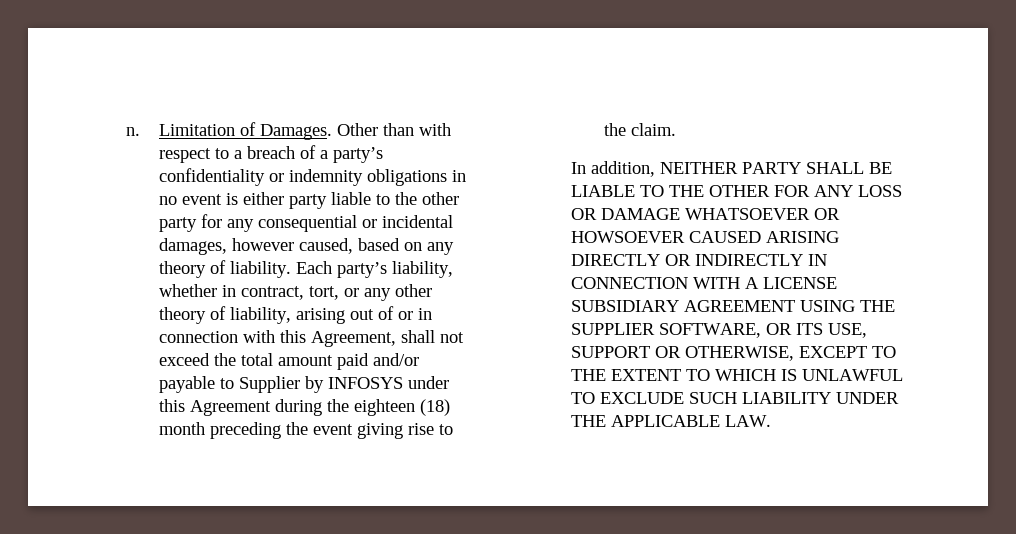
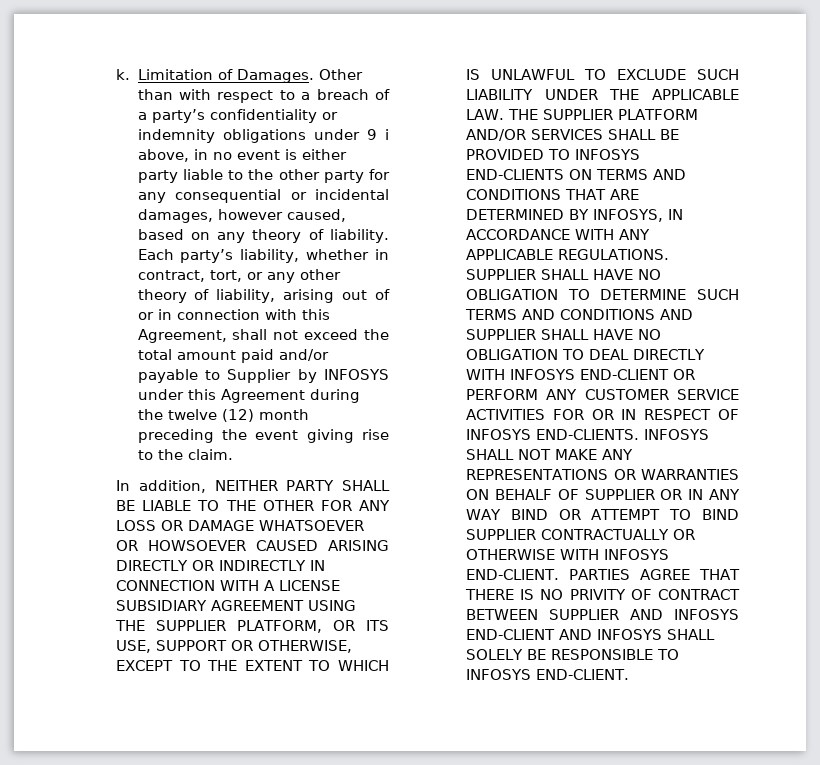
- n.
+ k.
- Other than with respect to a breach of a party’s confidentiality or indemnity obligations in no event is either party liable to the other party for any consequential or incidental damages, however caused, based on any theory of liability.
+ Other than with respect to a breach of a party’s confidentiality or indemnity obligations under 9 i above, in no event is either party liable to the other party for any consequential or incidental damages, however caused, based on any theory of liability.
- Each party’s liability, whether in contract, tort, or any other theory of liability, arising out of or in connection with this Agreement, shall not exceed the total amount paid and/or payable to Supplier by INFOSYS under this Agreement during the eighteen (18) month preceding the event giving rise to the claim.
+ Each party’s liability, whether in contract, tort, or any other theory of liability, arising out of or in connection with this Agreement, shall not exceed the total amount paid and/or payable to Supplier by INFOSYS under this Agreement during the twelve (12) month preceding the event giving rise to the claim.
- In addition, NEITHER PARTY SHALL BE LIABLE TO THE OTHER FOR ANY LOSS OR DAMAGE WHATSOEVER OR HOWSOEVER CAUSED ARISING DIRECTLY OR INDIRECTLY IN CONNECTION WITH A LICENSE SUBSIDIARY AGREEMENT USING THE SUPPLIER SOFTWARE, OR ITS USE, SUPPORT OR OTHERWISE, EXCEPT TO THE EXTENT TO WHICH IS UNLAWFUL TO EXCLUDE SUCH LIABILITY UNDER THE APPLICABLE LAW.
+ In addition, NEITHER PARTY SHALL BE LIABLE TO THE OTHER FOR ANY LOSS OR DAMAGE WHATSOEVER OR HOWSOEVER CAUSED ARISING DIRECTLY OR INDIRECTLY IN CONNECTION WITH A LICENSE SUBSIDIARY AGREEMENT USING THE SUPPLIER PLATFORM, OR ITS USE, SUPPORT OR OTHERWISE, EXCEPT TO THE EXTENT TO WHICH IS UNLAWFUL TO EXCLUDE SUCH LIABILITY UNDER THE APPLICABLE LAW. THE SUPPLIER PLATFORM AND/OR SERVICES SHALL BE PROVIDED TO INFOSYS END-CLIENTS ON TERMS AND CONDITIONS THAT ARE DETERMINED BY INFOSYS, IN ACCORDANCE WITH ANY APPLICABLE REGULATIONS. SUPPLIER SHALL HAVE NO OBLIGATION TO DETERMINE SUCH TERMS AND CONDITIONS AND SUPPLIER SHALL HAVE NO OBLIGATION TO DEAL DIRECTLY WITH INFOSYS END-CLIENT OR PERFORM ANY CUSTOMER SERVICE ACTIVITIES FOR OR IN RESPECT OF INFOSYS END-CLIENTS. INFOSYS SHALL NOT MAKE ANY REPRESENTATIONS OR WARRANTIES ON BEHALF OF SUPPLIER OR IN ANY WAY BIND OR ATTEMPT TO BIND SUPPLIER CONTRACTUALLY OR OTHERWISE WITH INFOSYS END-CLIENT. PARTIES AGREE THAT THERE IS NO PRIVITY OF CONTRACT BETWEEN SUPPLIER AND INFOSYS END-CLIENT AND INFOSYS SHALL SOLELY BE RESPONSIBLE TO INFOSYS END-CLIENT.

